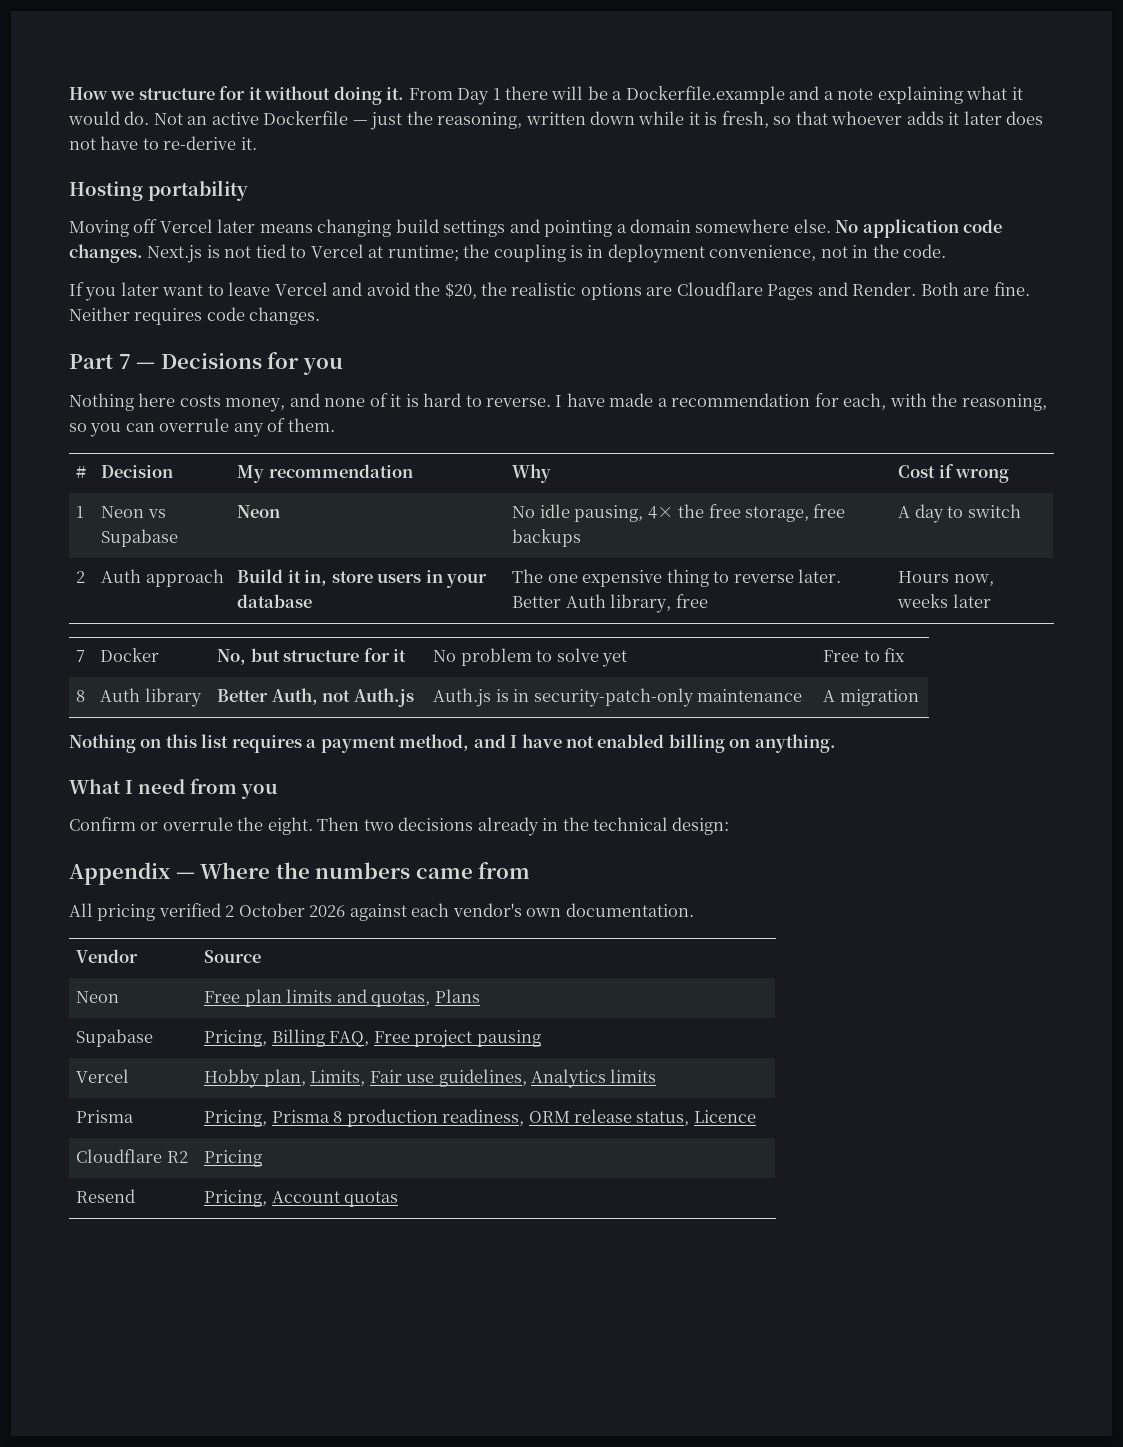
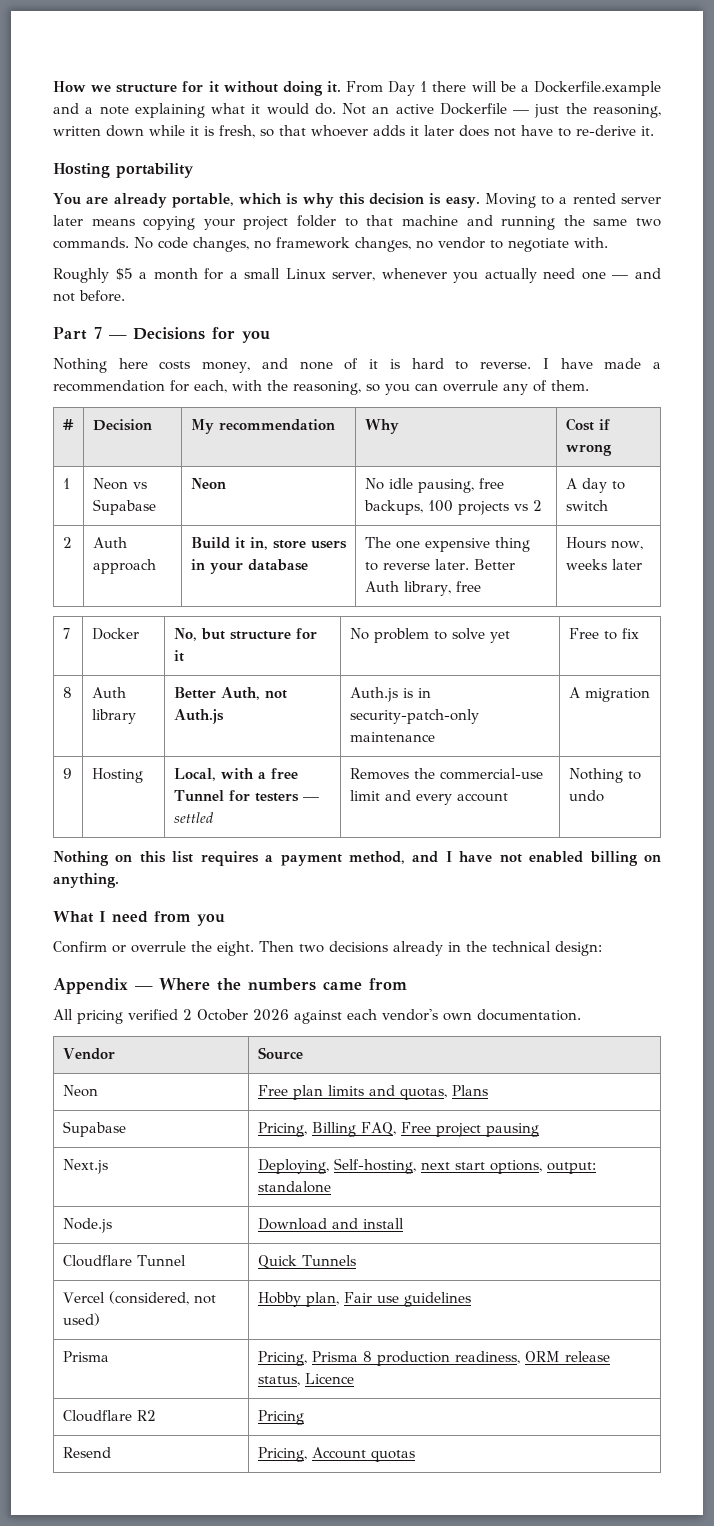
- Moving off Vercel later means changing build settings and pointing a domain somewhere else. No application code changes. Next.js is not tied to Vercel at runtime; the coupling is in deployment convenience, not in the code.
- If you later want to leave Vercel and avoid the $20, the realistic options are Cloudflare Pages and Render. Both are fine. Neither requires code changes.
+ You are already portable, which is why this decision is easy. Moving to a rented server later means copying your project folder to that machine and running the same two commands. No code changes, no framework changes, no vendor to negotiate with.
+ Roughly $5 a month for a small Linux server, whenever you actually need one — and not before.
- 1 | Neon vs Supabase | Neon | No idle pausing, 4× the free storage, free backups | A day to switch
+ 1 | Neon vs Supabase | Neon | No idle pausing, free backups, 100 projects vs 2 | A day to switch
+ 9 | Hosting | Local, with a free Tunnel for testers — settled | Removes the commercial-use limit and every account | Nothing to undo
- Vercel | Hobby plan, Limits, Fair use guidelines, Analytics limits
+ Next.js | Deploying, Self-hosting, next start options, output: standalone
+ Node.js | Download and install
+ Cloudflare Tunnel | Quick Tunnels
+ Vercel (considered, not used) | Hobby plan, Fair use guidelines

